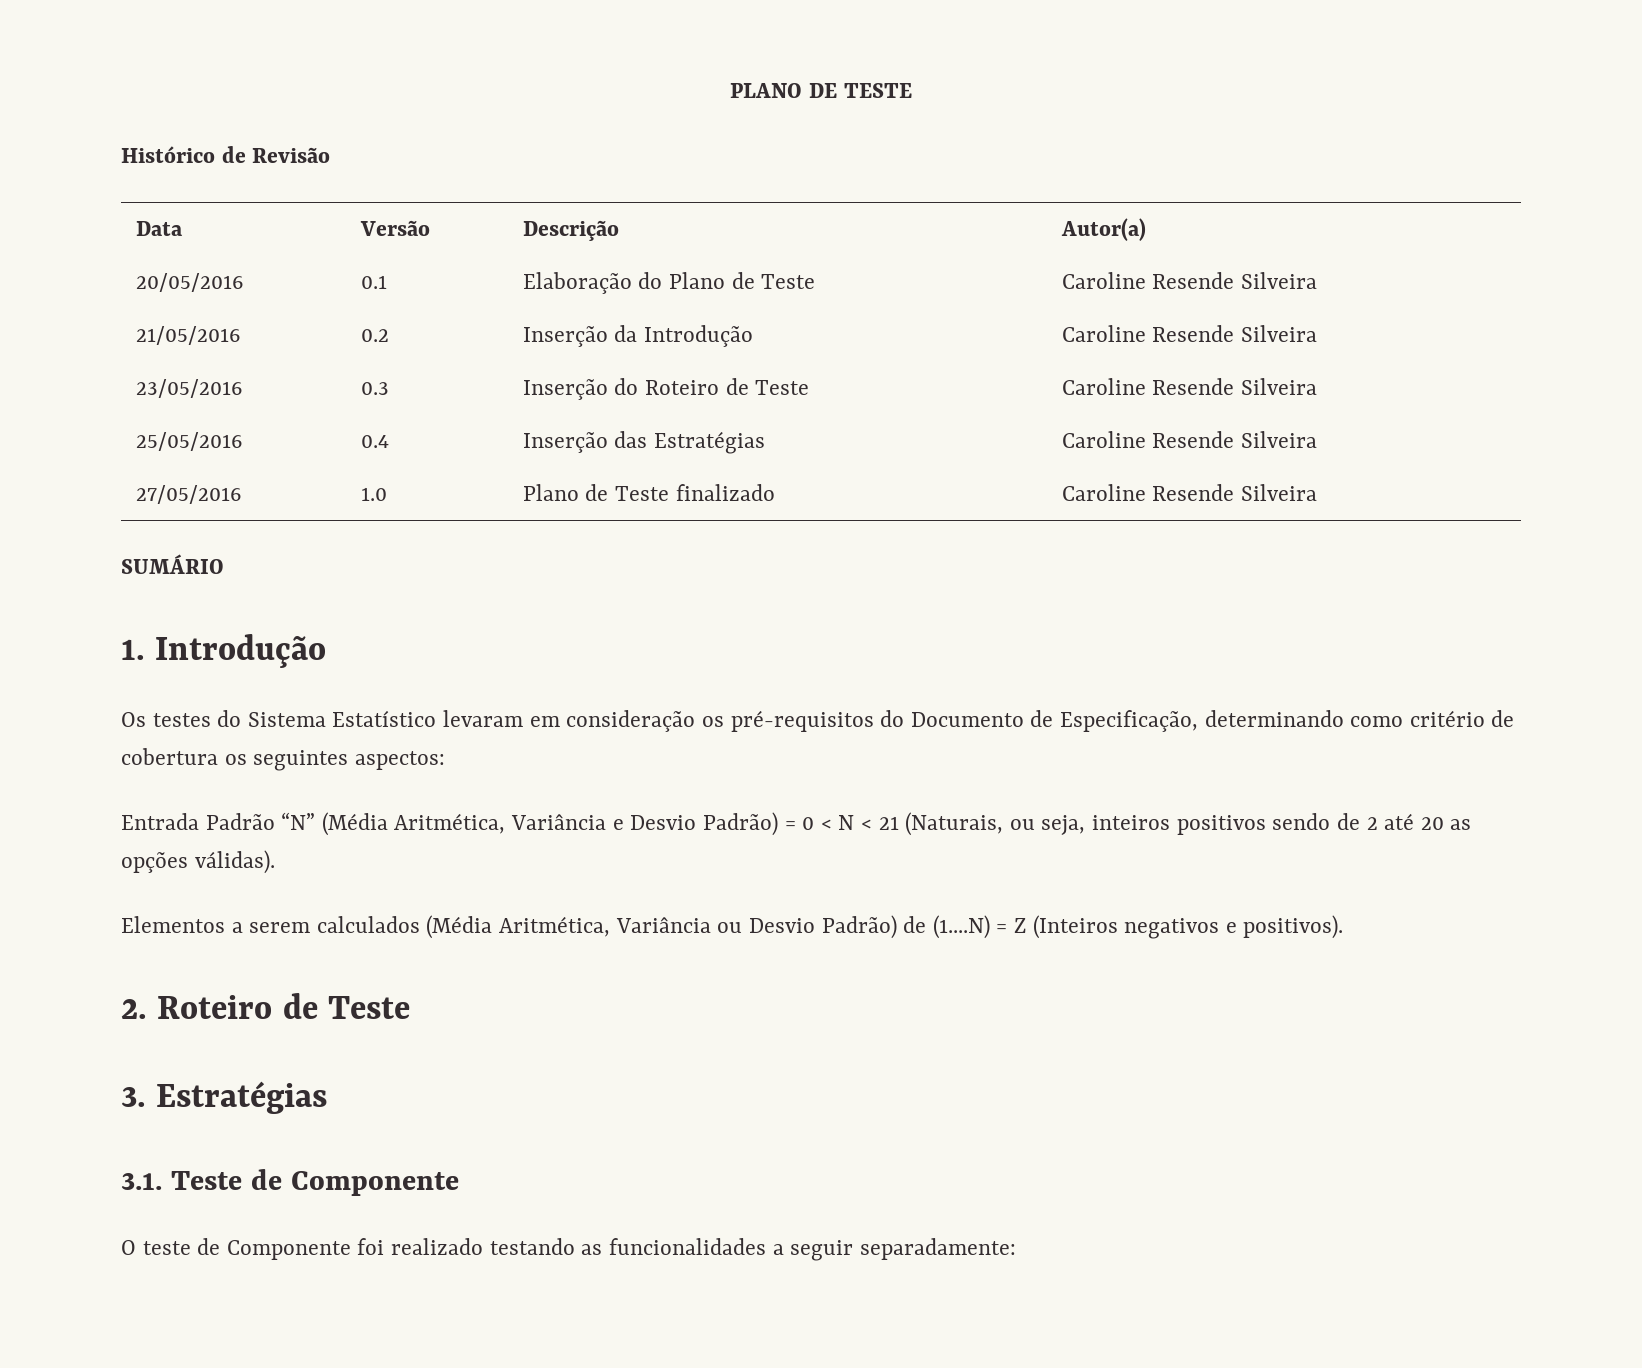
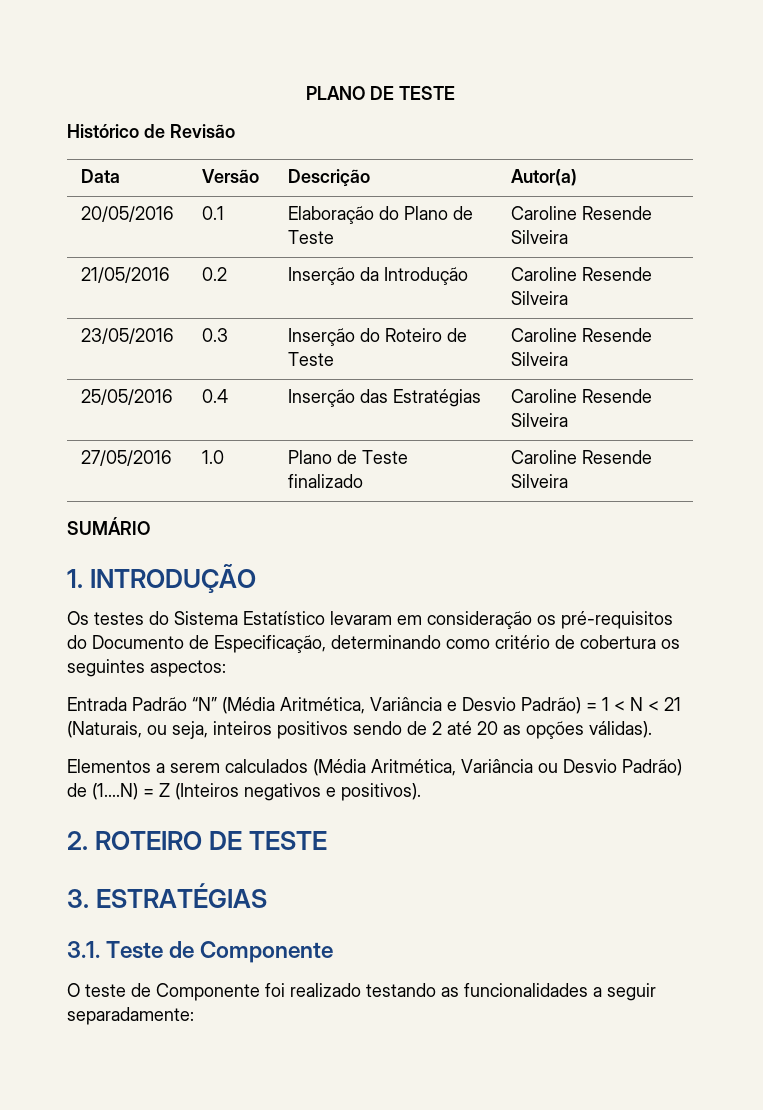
- 1. Introdução
+ 1. INTRODUÇÃO
- Entrada Padrão “N” (Média Aritmética, Variância e Desvio Padrão) = 0 < N < 21 (Naturais, ou seja, inteiros positivos sendo de 2 até 20 as opções válidas).
+ Entrada Padrão “N” (Média Aritmética, Variância e Desvio Padrão) = 1 < N < 21 (Naturais, ou seja, inteiros positivos sendo de 2 até 20 as opções válidas).
- 2. Roteiro de Teste
+ 2. ROTEIRO DE TESTE
- 3. Estratégias
+ 3. ESTRATÉGIAS

